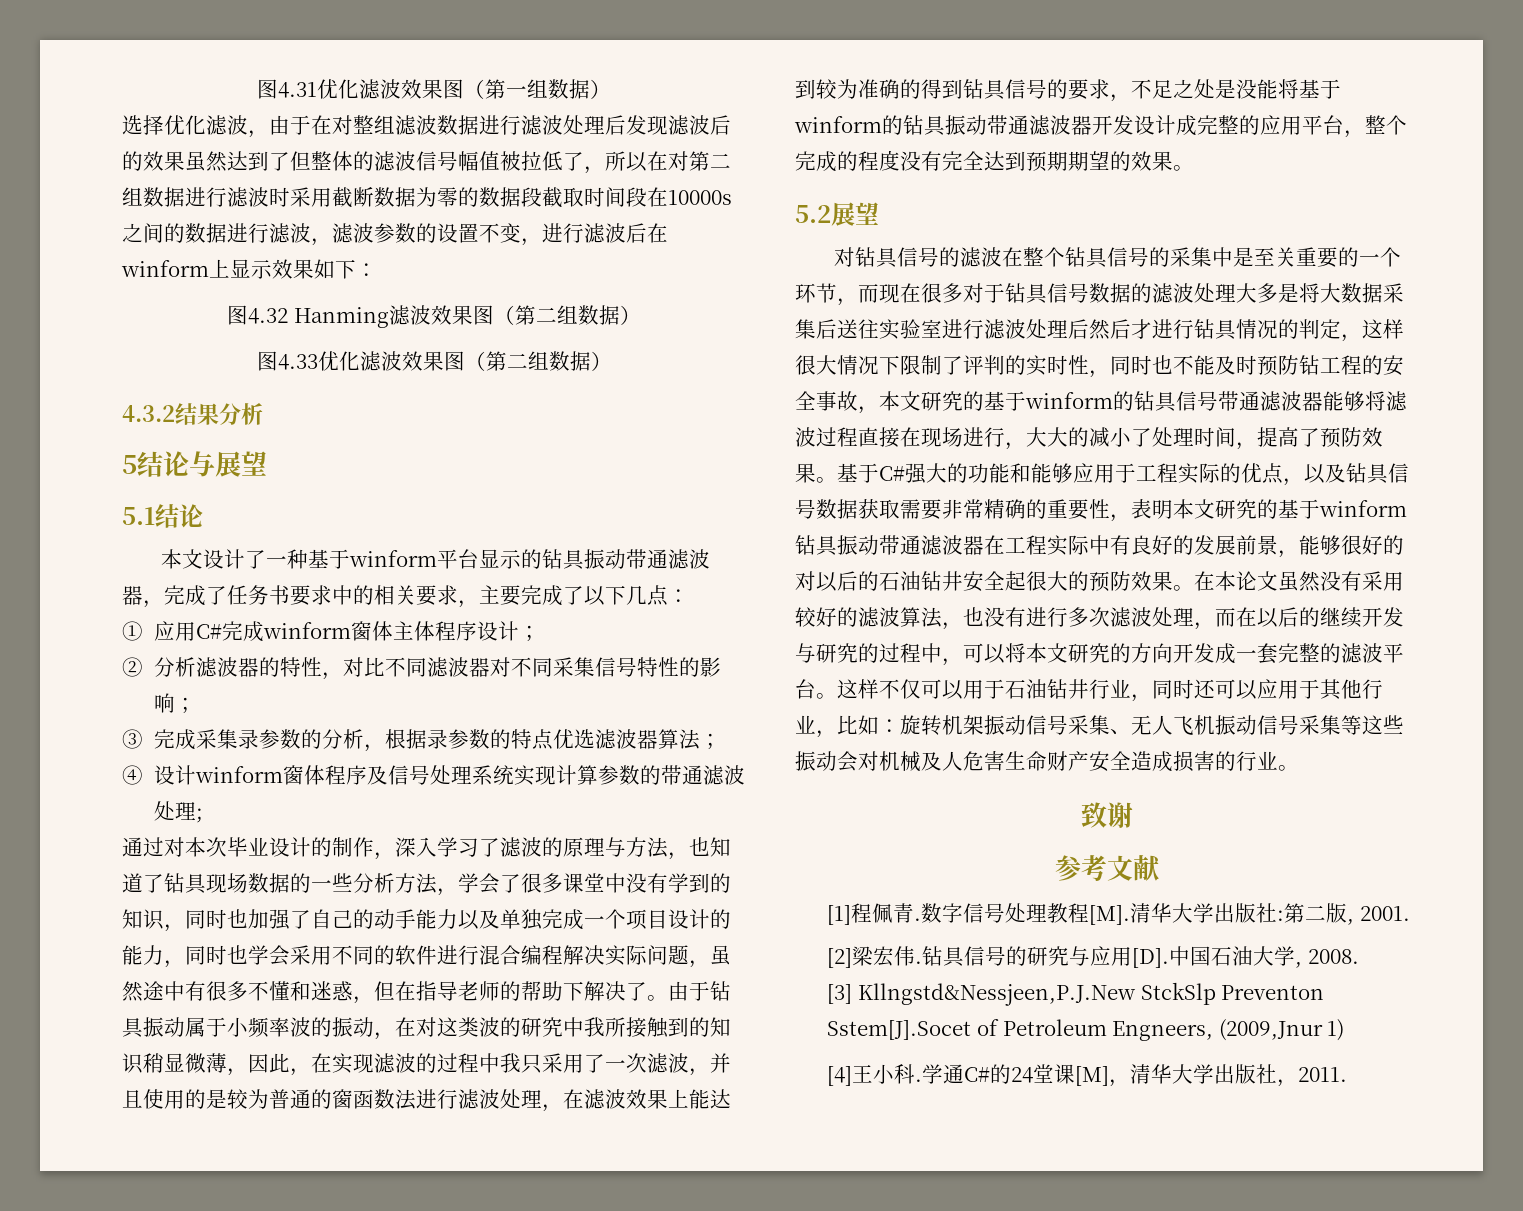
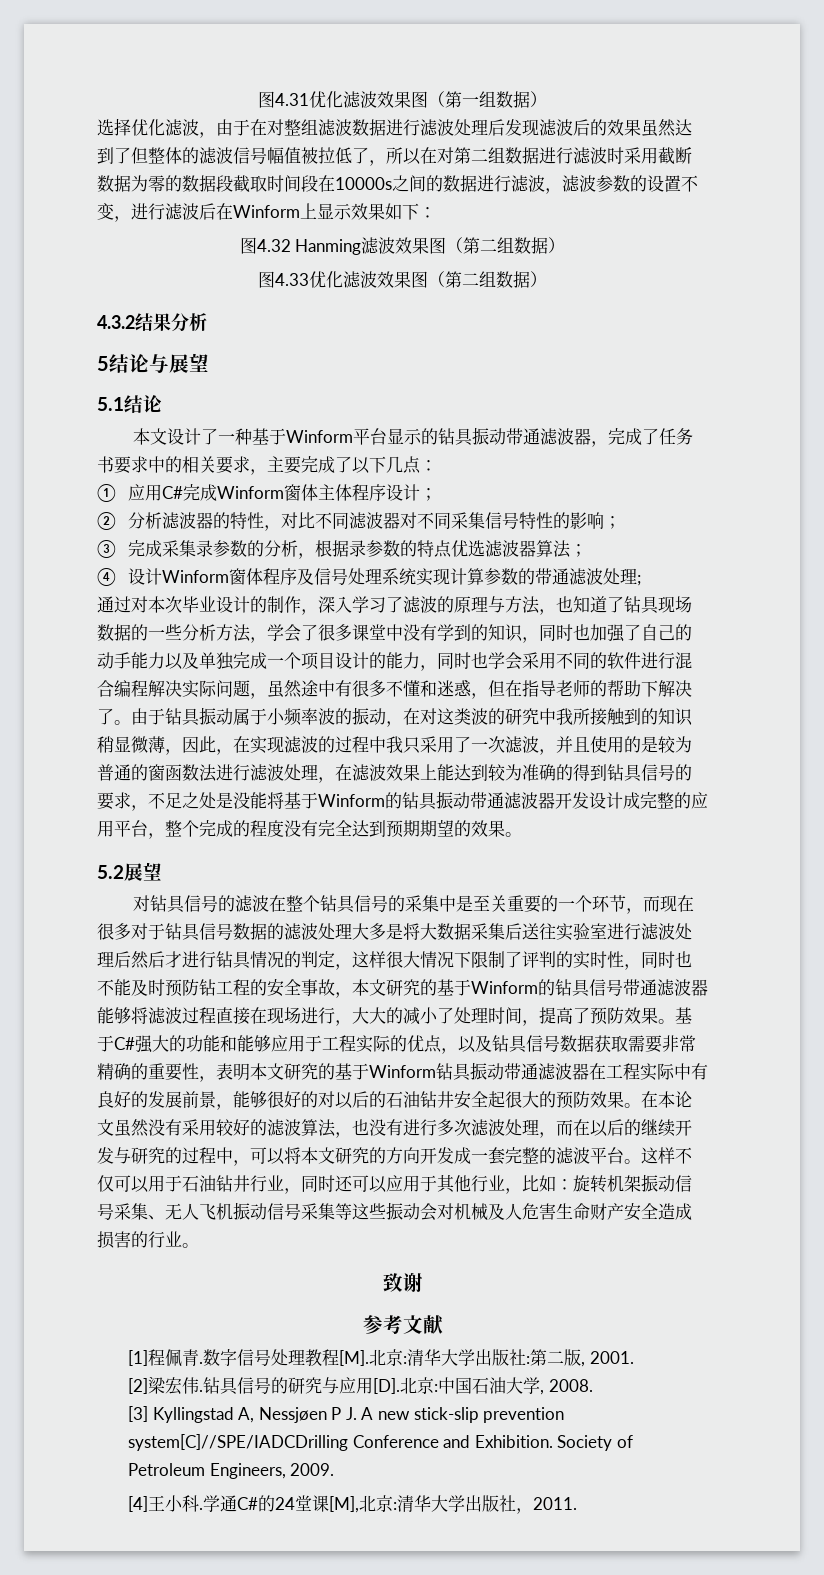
- 选择优化滤波，由于在对整组滤波数据进行滤波处理后发现滤波后的效果虽然达到了但整体的滤波信号幅值被拉低了，所以在对第二组数据进行滤波时采用截断数据为零的数据段截取时间段在10000s之间的数据进行滤波，滤波参数的设置不变，进行滤波后在winform上显示效果如下：
+ 选择优化滤波，由于在对整组滤波数据进行滤波处理后发现滤波后的效果虽然达到了但整体的滤波信号幅值被拉低了，所以在对第二组数据进行滤波时采用截断数据为零的数据段截取时间段在10000s之间的数据进行滤波，滤波参数的设置不变，进行滤波后在Winform上显示效果如下：
- 本文设计了一种基于winform平台显示的钻具振动带通滤波器，完成了任务书要求中的相关要求，主要完成了以下几点：
+ 本文设计了一种基于Winform平台显示的钻具振动带通滤波器，完成了任务书要求中的相关要求，主要完成了以下几点：
- ①应用C#完成winform窗体主体程序设计；
+ ①应用C#完成Winform窗体主体程序设计；
- ④设计winform窗体程序及信号处理系统实现计算参数的带通滤波处理;
+ ④设计Winform窗体程序及信号处理系统实现计算参数的带通滤波处理;
- 由于钻具振动属于小频率波的振动，在对这类波的研究中我所接触到的知识稍显微薄，因此，在实现滤波的过程中我只采用了一次滤波，并且使用的是较为普通的窗函数法进行滤波处理，在滤波效果上能达到较为准确的得到钻具信号的要求，不足之处是没能将基于winform的钻具振动带通滤波器开发设计成完整的应用平台，整个完成的程度没有完全达到预期期望的效果。
+ 由于钻具振动属于小频率波的振动，在对这类波的研究中我所接触到的知识稍显微薄，因此，在实现滤波的过程中我只采用了一次滤波，并且使用的是较为普通的窗函数法进行滤波处理，在滤波效果上能达到较为准确的得到钻具信号的要求，不足之处是没能将基于Winform的钻具振动带通滤波器开发设计成完整的应用平台，整个完成的程度没有完全达到预期期望的效果。
- 对钻具信号的滤波在整个钻具信号的采集中是至关重要的一个环节，而现在很多对于钻具信号数据的滤波处理大多是将大数据采集后送往实验室进行滤波处理后然后才进行钻具情况的判定，这样很大情况下限制了评判的实时性，同时也不能及时预防钻工程的安全事故，本文研究的基于winform的钻具信号带通滤波器能够将滤波过程直接在现场进行，大大的减小了处理时间，提高了预防效果。
+ 对钻具信号的滤波在整个钻具信号的采集中是至关重要的一个环节，而现在很多对于钻具信号数据的滤波处理大多是将大数据采集后送往实验室进行滤波处理后然后才进行钻具情况的判定，这样很大情况下限制了评判的实时性，同时也不能及时预防钻工程的安全事故，本文研究的基于Winform的钻具信号带通滤波器能够将滤波过程直接在现场进行，大大的减小了处理时间，提高了预防效果。
- 基于C#强大的功能和能够应用于工程实际的优点，以及钻具信号数据获取需要非常精确的重要性，表明本文研究的基于winform钻具振动带通滤波器在工程实际中有良好的发展前景，能够很好的对以后的石油钻井安全起很大的预防效果。
+ 基于C#强大的功能和能够应用于工程实际的优点，以及钻具信号数据获取需要非常精确的重要性，表明本文研究的基于Winform钻具振动带通滤波器在工程实际中有良好的发展前景，能够很好的对以后的石油钻井安全起很大的预防效果。
- 数字信号处理教程[M].清华大学出版社:第二版, 2001.
+ 数字信号处理教程[M].北京:清华大学出版社:第二版, 2001.
- 钻具信号的研究与应用[D].中国石油大学, 2008.
+ 钻具信号的研究与应用[D].北京:中国石油大学, 2008.
- [3] Kllngstd&Nessjeen,P.J.New StckSlp Preventon Sstem[J].Socet of Petroleum Engneers, (2009,Jnur 1)
+ [3] Kyllingstad A, Nessjøen P J. A new stick-slip prevention system[C]//SPE/IADCDrilling Conference and Exhibition. Society of Petroleum Engineers, 2009.
- 学通C#的24堂课[M]，清华大学出版社，2011.
+ 学通C#的24堂课[M],北京:清华大学出版社，2011.

